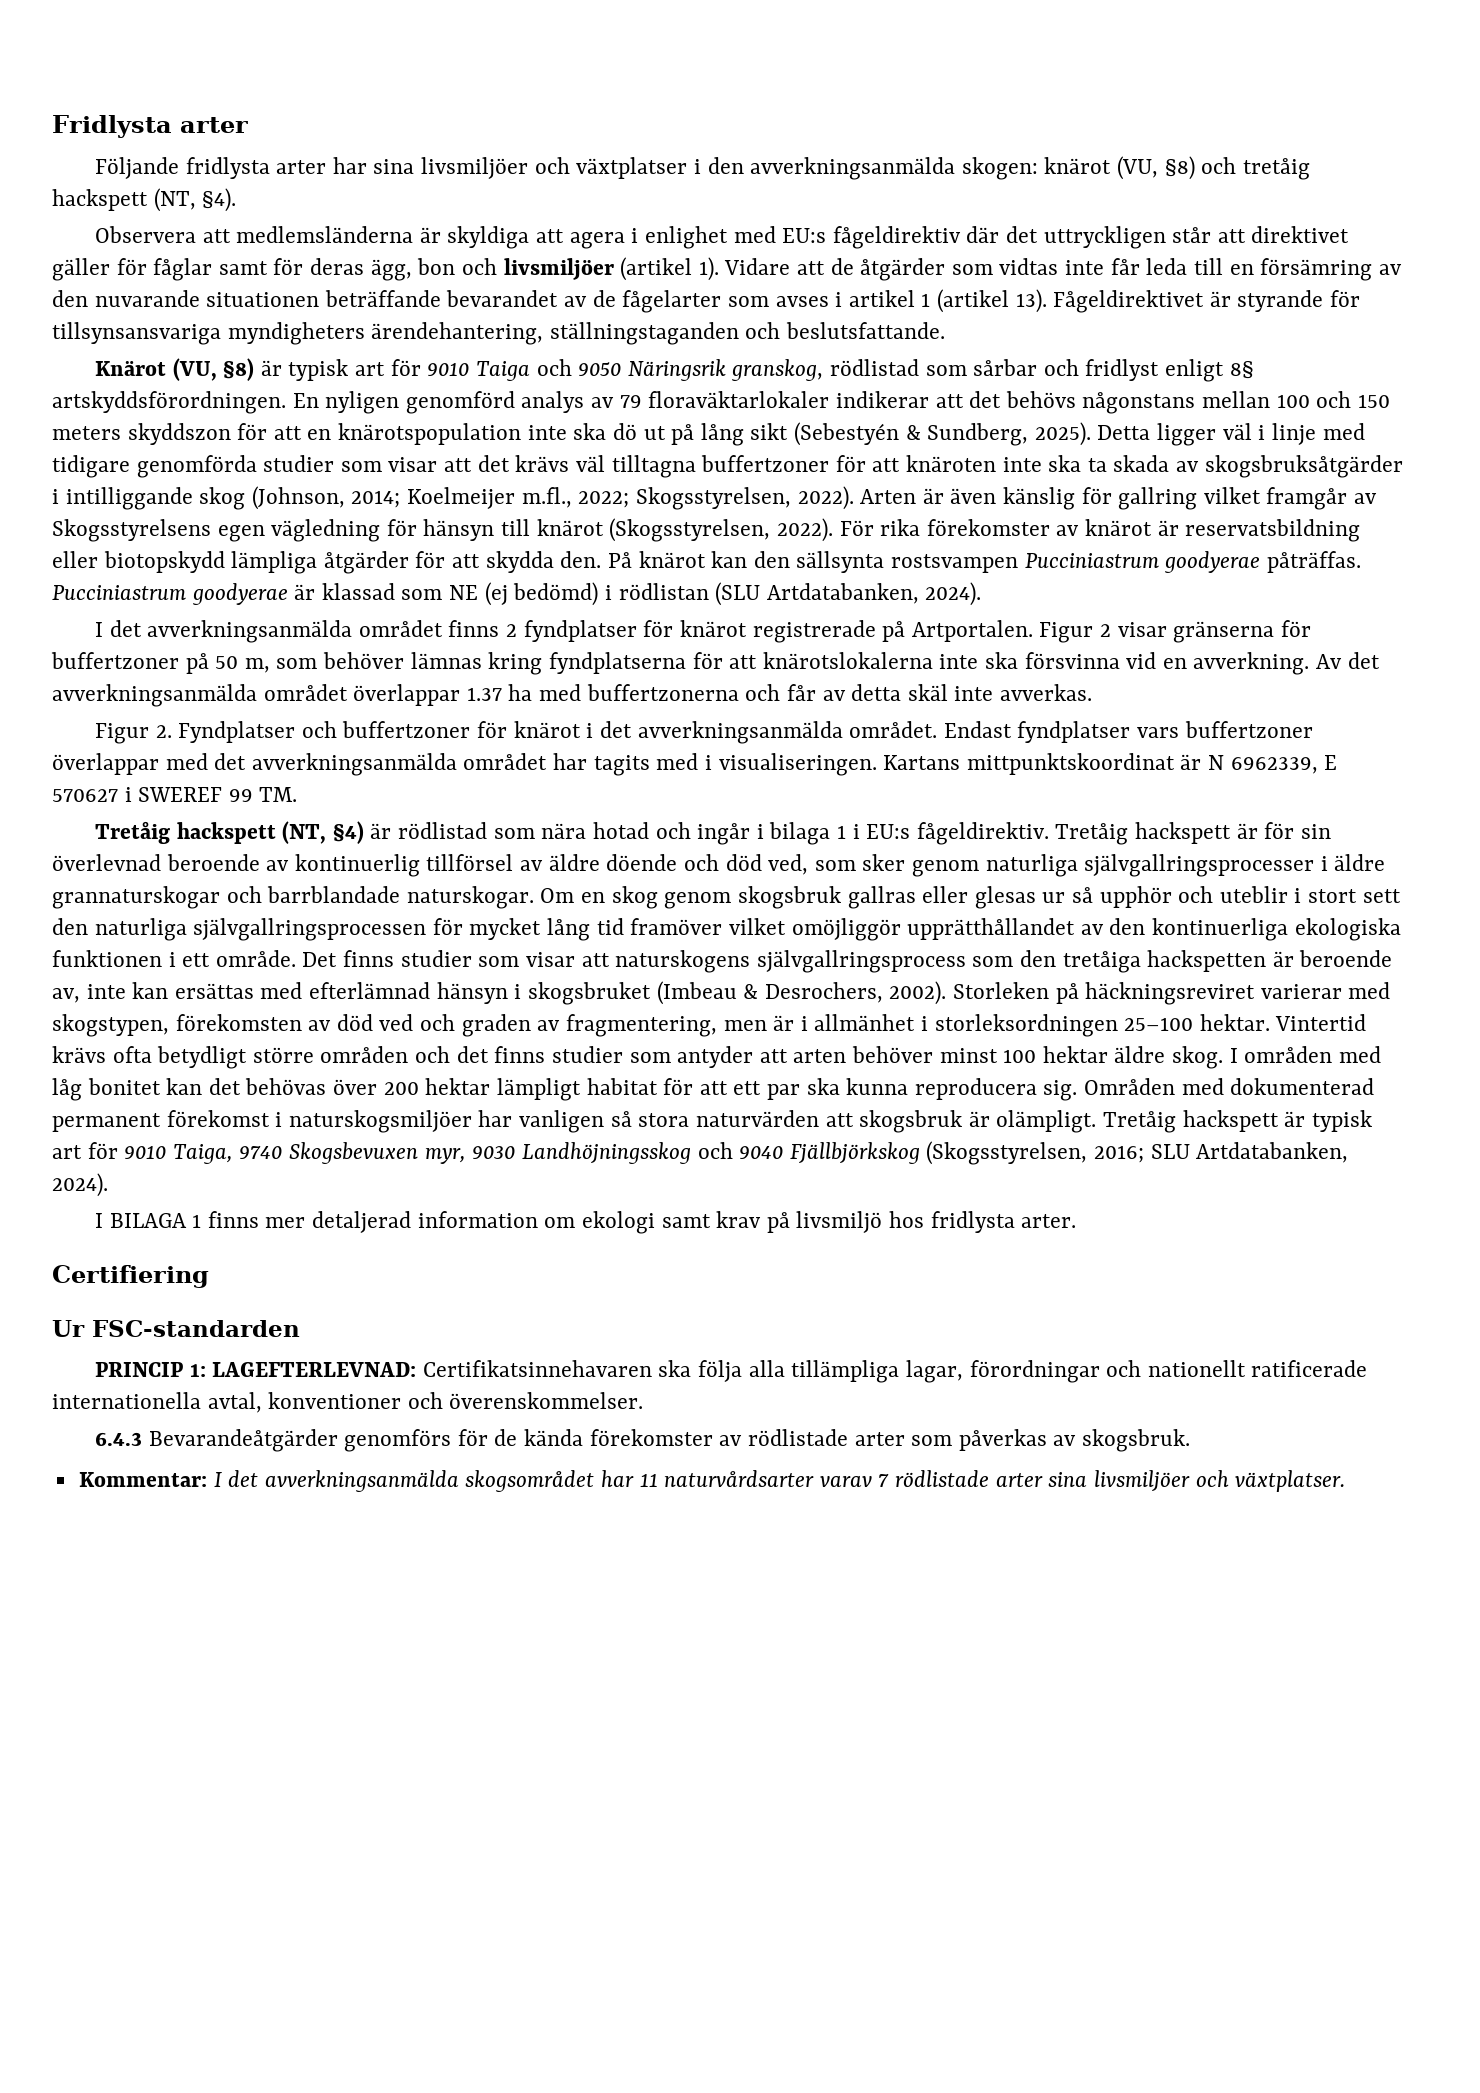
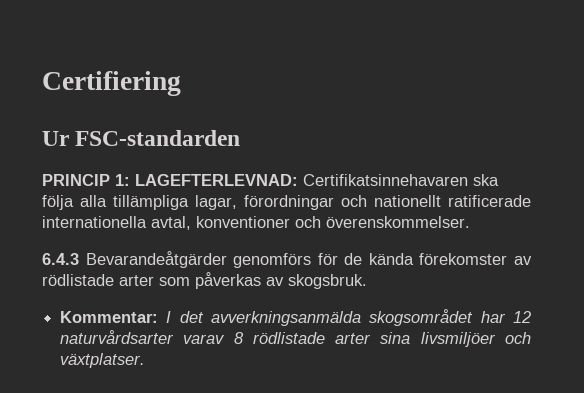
- Fridlysta arter
- Följande fridlysta arter har sina livsmiljöer och växtplatser i den avverkningsanmälda skogen: knärot (VU, §8) och tretåig hackspett (NT, §4).
- Observera att medlemsländerna är skyldiga att agera i enlighet med EU:s fågeldirektiv där det uttryckligen står att direktivet gäller för fåglar samt för deras ägg, bon och livsmiljöer (artikel 1). Vidare att de åtgärder som vidtas inte får leda till en försämring av den nuvarande situationen beträffande bevarandet av de fågelarter som avses i artikel 1 (artikel 13). Fågeldirektivet är styrande för tillsynsansvariga myndigheters ärendehantering, ställningstaganden och beslutsfattande.
- Knärot (VU, §8) är typisk art för 9010 Taiga och 9050 Näringsrik granskog, rödlistad som sårbar och fridlyst enligt 8§ artskyddsförordningen. En nyligen genomförd analys av 79 floraväktarlokaler indikerar att det behövs någonstans mellan 100 och 150 meters skyddszon för att en knärotspopulation inte ska dö ut på lång sikt (Sebestyén & Sundberg, 2025). Detta ligger väl i linje med tidigare genomförda studier som visar att det krävs väl tilltagna buffertzoner för att knäroten inte ska ta skada av skogsbruksåtgärder i intilliggande skog (Johnson, 2014; Koelmeijer m.fl., 2022; Skogsstyrelsen, 2022). Arten är även känslig för gallring vilket framgår av Skogsstyrelsens egen vägledning för hänsyn till knärot (Skogsstyrelsen, 2022). För rika förekomster av knärot är reservatsbildning eller biotopskydd lämpliga åtgärder för att skydda den. På knärot kan den sällsynta rostsvampen Pucciniastrum goodyerae påträffas. Pucciniastrum goodyerae är klassad som NE (ej bedömd) i rödlistan (SLU Artdatabanken, 2024).
- I det avverkningsanmälda området finns 2 fyndplatser för knärot registrerade på Artportalen. Figur 2 visar gränserna för buffertzoner på 50 m, som behöver lämnas kring fyndplatserna för att knärotslokalerna inte ska försvinna vid en avverkning. Av det avverkningsanmälda området överlappar 1.37 ha med buffertzonerna och får av detta skäl inte avverkas.
- Figur 2. Fyndplatser och buffertzoner för knärot i det avverkningsanmälda området. Endast fyndplatser vars buffertzoner överlappar med det avverkningsanmälda området har tagits med i visualiseringen. Kartans mittpunktskoordinat är N 6962339, E 570627 i SWEREF 99 TM.
- Tretåig hackspett (NT, §4) är rödlistad som nära hotad och ingår i bilaga 1 i EU:s fågeldirektiv. Tretåig hackspett är för sin överlevnad beroende av kontinuerlig tillförsel av äldre döende och död ved, som sker genom naturliga självgallringsprocesser i äldre grannaturskogar och barrblandade naturskogar. Om en skog genom skogsbruk gallras eller glesas ur så upphör och uteblir i stort sett den naturliga självgallringsprocessen för mycket lång tid framöver vilket omöjliggör upprätthållandet av den kontinuerliga ekologiska funktionen i ett område. Det finns studier som visar att naturskogens självgallringsprocess som den tretåiga hackspetten är beroende av, inte kan ersättas med efterlämnad hänsyn i skogsbruket (Imbeau & Desrochers, 2002). Storleken på häckningsreviret varierar med skogstypen, förekomsten av död ved och graden av fragmentering, men är i allmänhet i storleksordningen 25–100 hektar. Vintertid krävs ofta betydligt större områden och det finns studier som antyder att arten behöver minst 100 hektar äldre skog. I områden med låg bonitet kan det behövas över 200 hektar lämpligt habitat för att ett par ska kunna reproducera sig. Områden med dokumenterad permanent förekomst i naturskogsmiljöer har vanligen så stora naturvärden att skogsbruk är olämpligt. Tretåig hackspett är typisk art för 9010 Taiga, 9740 Skogsbevuxen myr, 9030 Landhöjningsskog och 9040 Fjällbjörkskog (Skogsstyrelsen, 2016; SLU Artdatabanken, 2024).
- I BILAGA 1 finns mer detaljerad information om ekologi samt krav på livsmiljö hos fridlysta arter.
- Kommentar: I det avverkningsanmälda skogsområdet har 11 naturvårdsarter varav 7 rödlistade arter sina livsmiljöer och växtplatser.
+ Kommentar: I det avverkningsanmälda skogsområdet har 12 naturvårdsarter varav 8 rödlistade arter sina livsmiljöer och växtplatser.

